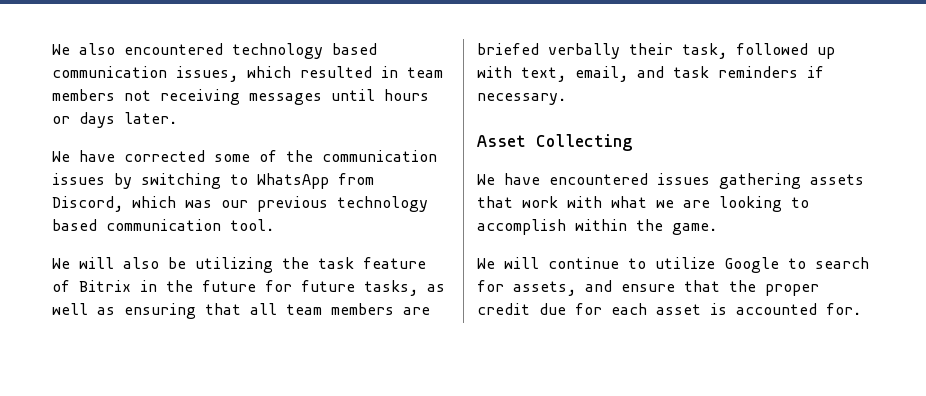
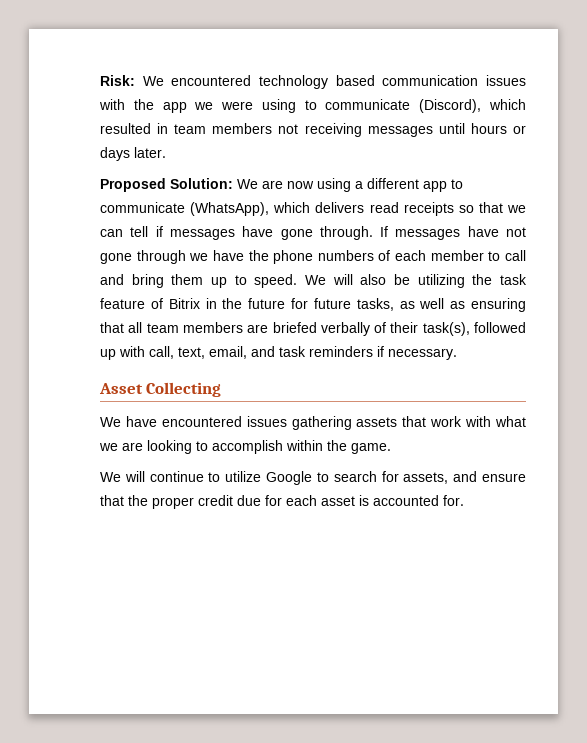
- We also encountered technology based communication issues, which resulted in team members not receiving messages until hours or days later.
+ Risk: We encountered technology based communication issues with the app we were using to communicate (Discord), which resulted in team members not receiving messages until hours or days later.
- We have corrected some of the communication issues by switching to WhatsApp from Discord, which was our previous technology based communication tool.
- We will also be utilizing the task feature of Bitrix in the future for future tasks, as well as ensuring that all team members are briefed verbally their task, followed up with text, email, and task reminders if necessary.
+ Proposed Solution: We are now using a different app to communicate (WhatsApp), which delivers read receipts so that we can tell if messages have gone through. If messages have not gone through we have the phone numbers of each member to call and bring them up to speed. We will also be utilizing the task feature of Bitrix in the future for future tasks, as well as ensuring that all team members are briefed verbally of their task(s), followed up with call, text, email, and task reminders if necessary.

